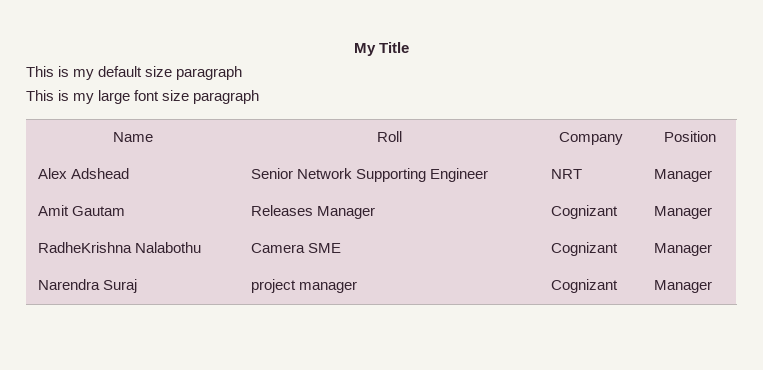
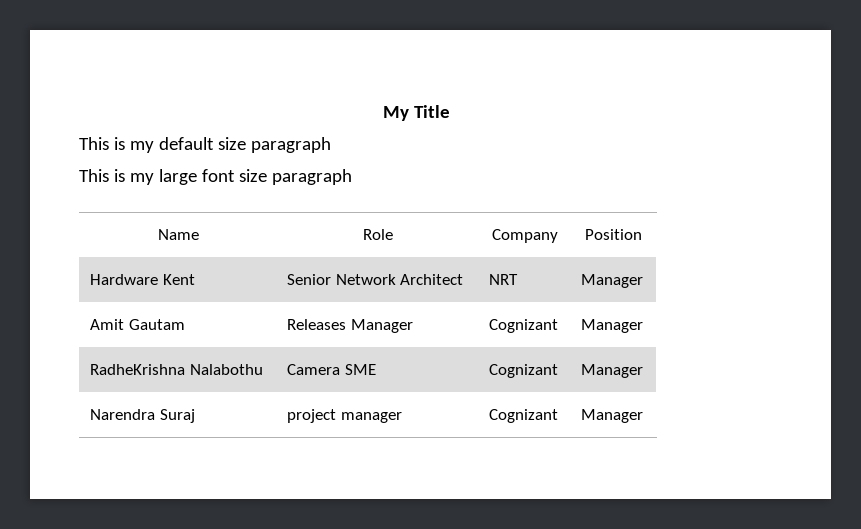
- Name | Roll | Company | Position
+ Name | Role | Company | Position
- Alex Adshead | Senior Network Supporting Engineer | NRT | Manager
+ Hardware Kent | Senior Network Architect | NRT | Manager

